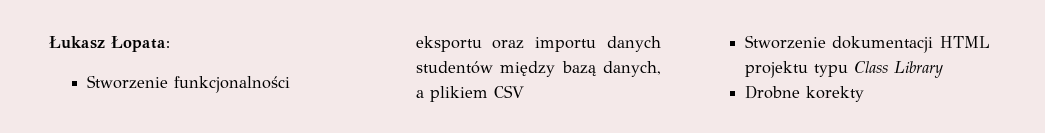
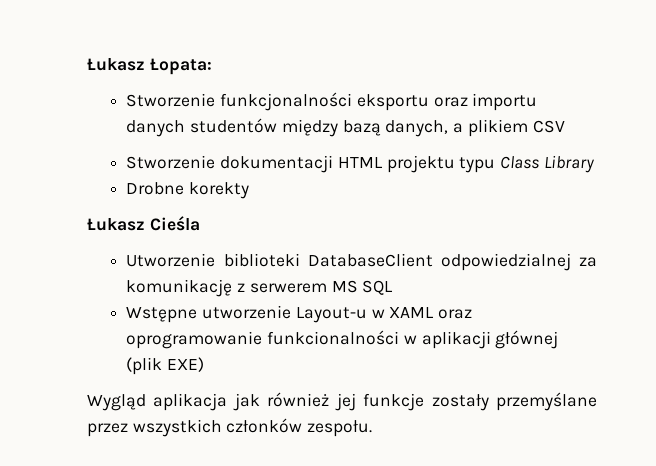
+ Łukasz Cieśla
+ Utworzenie biblioteki DatabaseClient odpowiedzialnej za komunikację z serwerem MS SQL
+ Wstępne utworzenie Layout-u w XAML oraz oprogramowanie funkcionalności w aplikacji głównej (plik EXE)
+ Wygląd aplikacja jak również jej funkcje zostały przemyślane przez wszystkich członków zespołu.

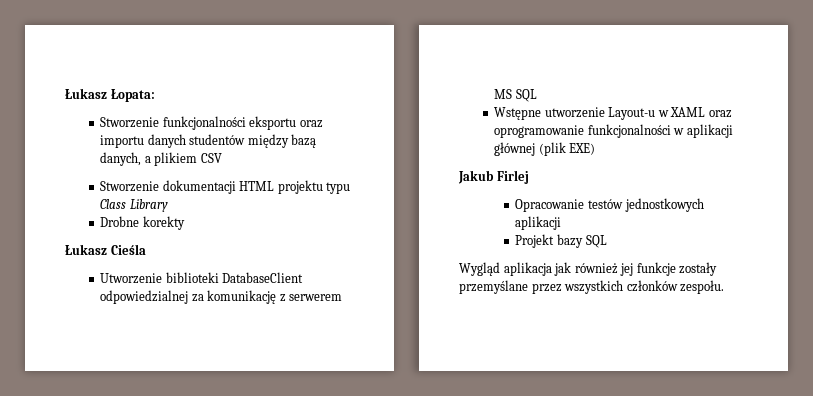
- Wstępne utworzenie Layout-u w XAML oraz oprogramowanie funkcionalności w aplikacji głównej (plik EXE)
+ Wstępne utworzenie Layout-u w XAML oraz oprogramowanie funkcjonalności w aplikacji głównej (plik EXE)
+ Jakub Firlej
+ Opracowanie testów jednostkowych aplikacji
+ Projekt bazy SQL

